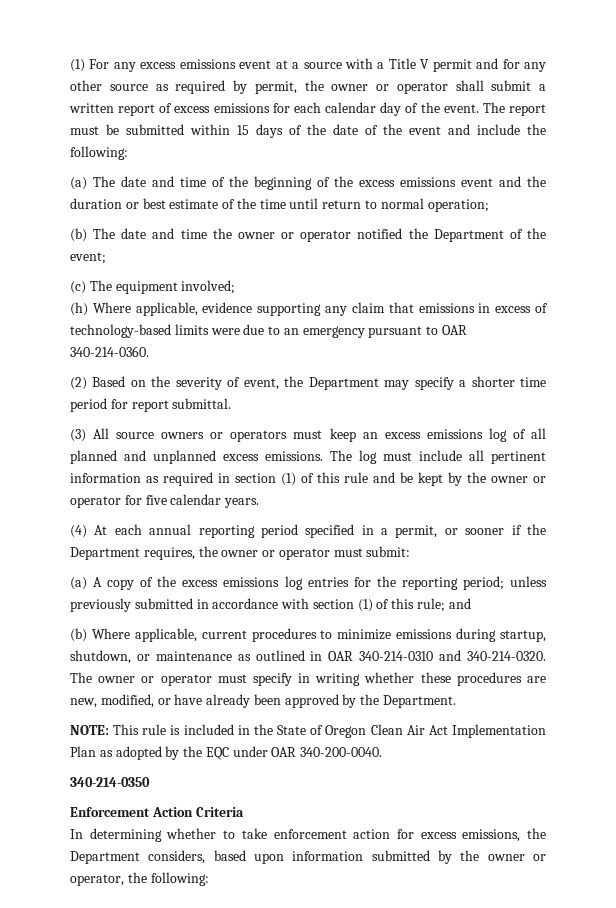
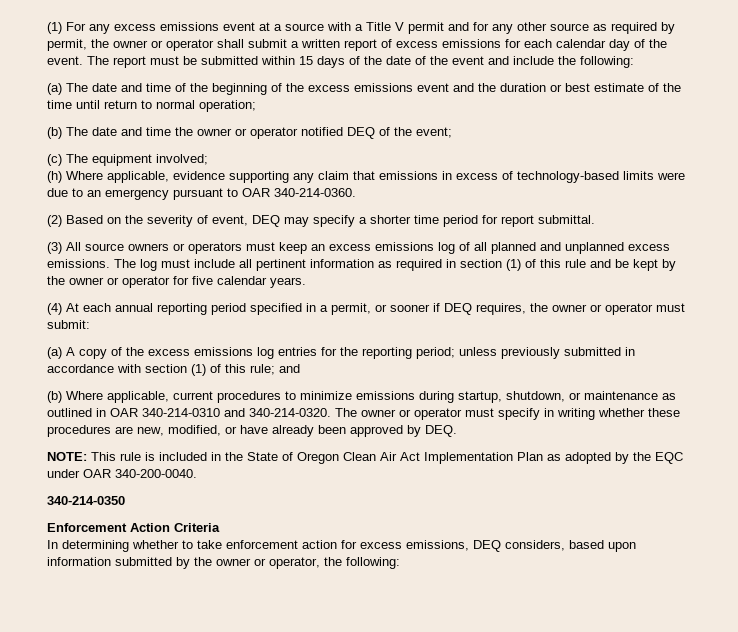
- (b) The date and time the owner or operator notified the Department of the event;
+ (b) The date and time the owner or operator notified DEQ of the event;
- (2) Based on the severity of event, the Department may specify a shorter time period for report submittal.
+ (2) Based on the severity of event, DEQ may specify a shorter time period for report submittal.
- (4) At each annual reporting period specified in a permit, or sooner if the Department requires, the owner or operator must submit:
+ (4) At each annual reporting period specified in a permit, or sooner if DEQ requires, the owner or operator must submit:
- The owner or operator must specify in writing whether these procedures are new, modified, or have already been approved by the Department.
+ The owner or operator must specify in writing whether these procedures are new, modified, or have already been approved by DEQ.
- In determining whether to take enforcement action for excess emissions, the Department considers, based upon information submitted by the owner or operator, the following:
+ In determining whether to take enforcement action for excess emissions, DEQ considers, based upon information submitted by the owner or operator, the following:

